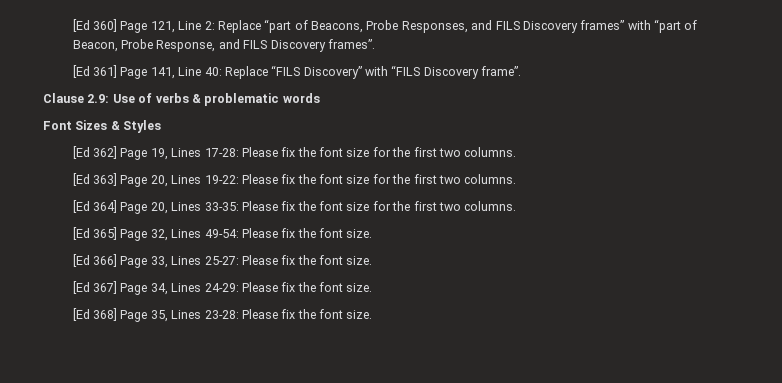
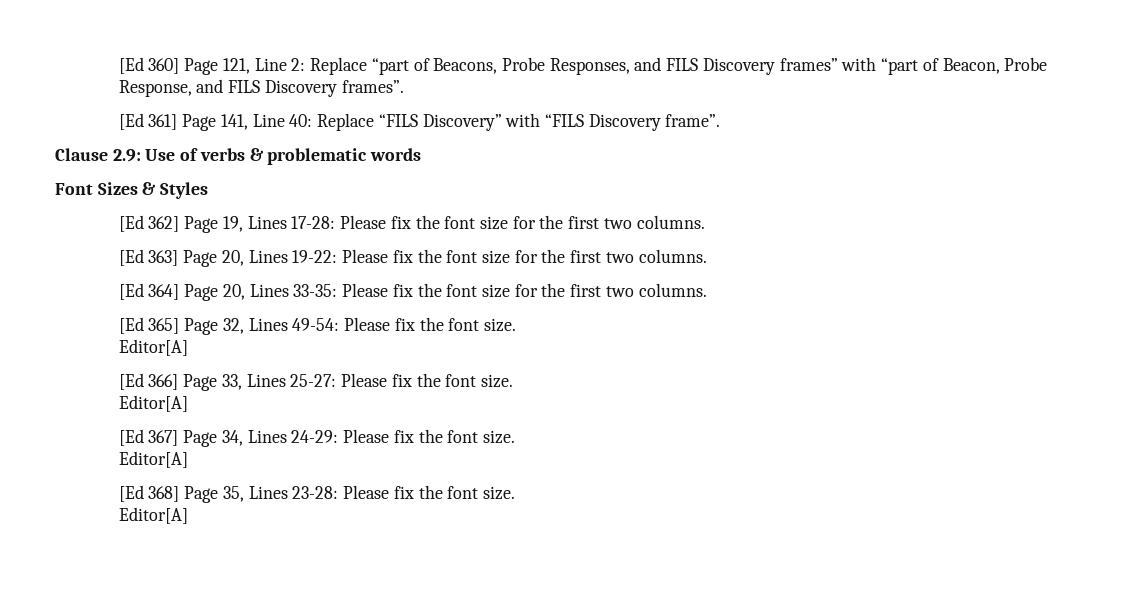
  [Ed 365] Page 32, Lines 49-54: Please fix the font size.
+ Editor[A]
  [Ed 366] Page 33, Lines 25-27: Please fix the font size.
+ Editor[A]
  [Ed 367] Page 34, Lines 24-29: Please fix the font size.
+ Editor[A]
  [Ed 368] Page 35, Lines 23-28: Please fix the font size.
+ Editor[A]

